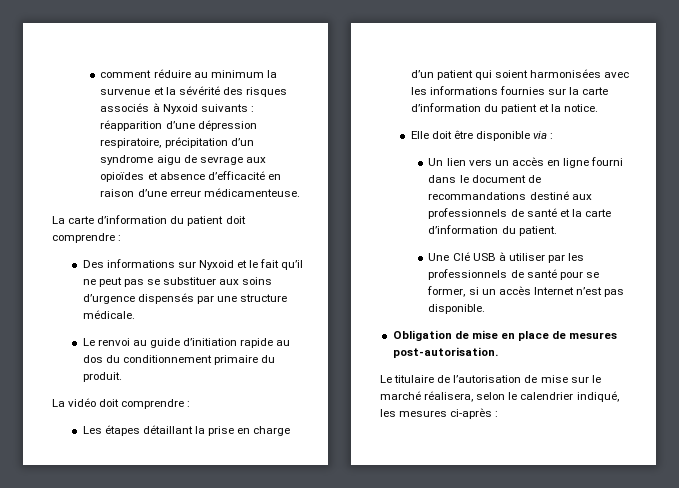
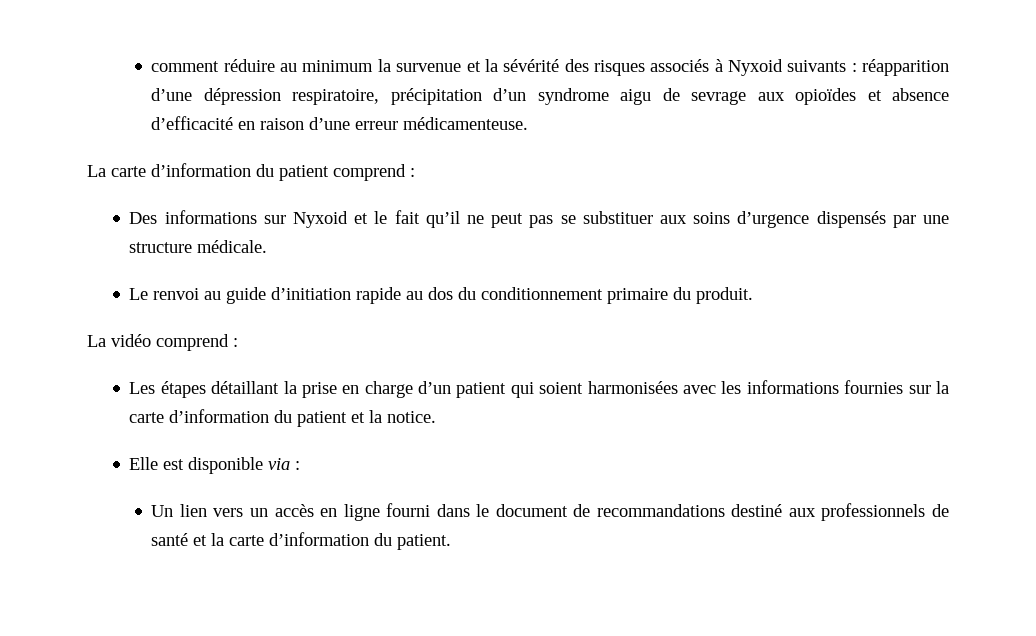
- La carte d’information du patient doit comprendre :
+ La carte d’information du patient comprend :
- La vidéo doit comprendre :
+ La vidéo comprend :
- Elle doit être disponible via :
+ Elle est disponible via :
- Une Clé USB à utiliser par les professionnels de santé pour se former, si un accès Internet n’est pas disponible.
- Obligation de mise en place de mesures post-autorisation.
- Le titulaire de l’autorisation de mise sur le marché réalisera, selon le calendrier indiqué, les mesures ci-après :

